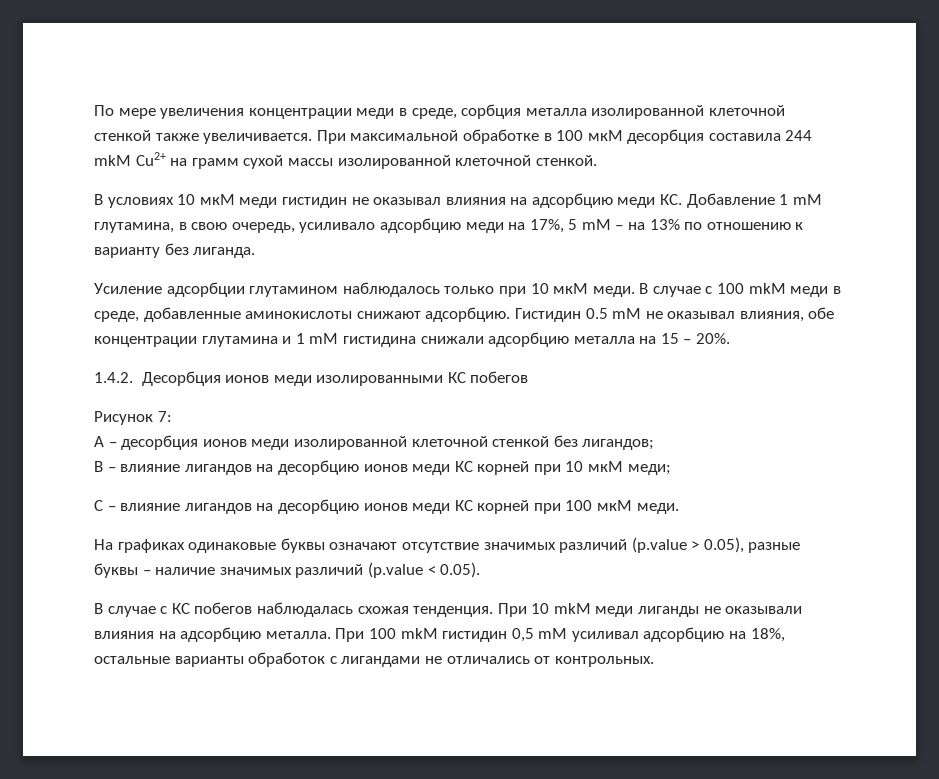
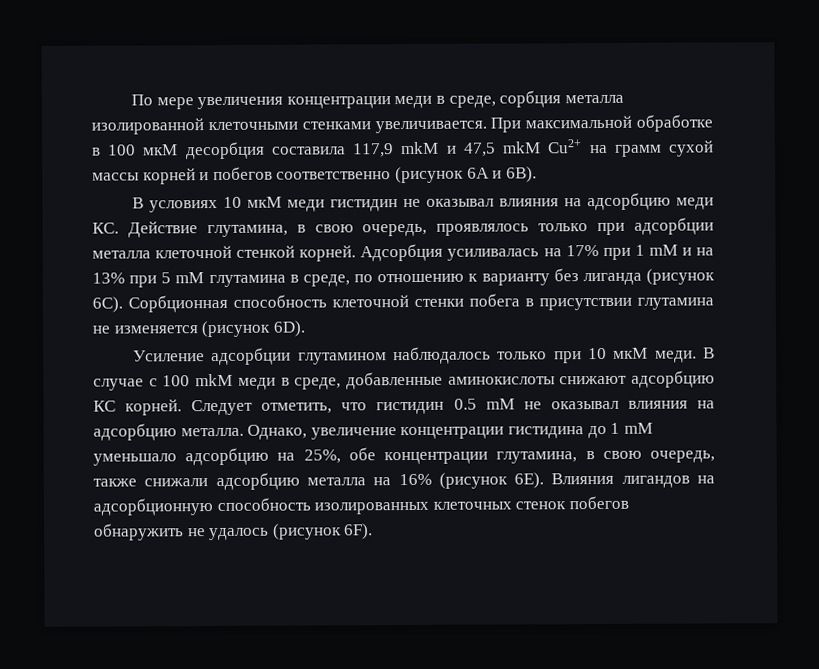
- По мере увеличения концентрации меди в среде, сорбция металла изолированной клеточной стенкой также увеличивается.
+ По мере увеличения концентрации меди в среде, сорбция металла изолированной клеточными стенками увеличивается.
- При максимальной обработке в 100 мкМ десорбция составила 244 mkM Cu2+ на грамм сухой массы изолированной клеточной стенкой.
+ При максимальной обработке в 100 мкМ десорбция составила 117,9 mkM и 47,5 mkM Cu2+ на грамм сухой массы корней и побегов соответственно (рисунок 6A и 6B).
- В условиях 10 мкМ меди гистидин не оказывал влияния на адсорбцию меди КС. Добавление 1 mM глутамина, в свою очередь, усиливало адсорбцию меди на 17%, 5 mM – на 13% по отношению к варианту без лиганда.
+ В условиях 10 мкМ меди гистидин не оказывал влияния на адсорбцию меди КС. Действие глутамина, в свою очередь, проявлялось только при адсорбции металла клеточной стенкой корней. Адсорбция усиливалась на 17% при 1 mM и на 13% при 5 mM глутамина в среде, по отношению к варианту без лиганда (рисунок 6C). Сорбционная способность клеточной стенки побега в присутствии глутамина не изменяется (рисунок 6D).
- В случае с 100 mkM меди в среде, добавленные аминокислоты снижают адсорбцию. Гистидин 0.5 mM не оказывал влияния, обе концентрации глутамина и 1 mM гистидина снижали адсорбцию металла на 15 – 20%.
- 1.4.2. Десорбция ионов меди изолированными КС побегов
- Рисунок 7:
- A – десорбция ионов меди изолированной клеточной стенкой без лигандов;
- B – влияние лигандов на десорбцию ионов меди КС корней при 10 мкМ меди;
- C – влияние лигандов на десорбцию ионов меди КС корней при 100 мкМ меди.
- На графиках одинаковые буквы означают отсутствие значимых различий (p.value > 0.05), разные буквы – наличие значимых различий (p.value < 0.05).
- В случае с КС побегов наблюдалась схожая тенденция. При 10 mkM меди лиганды не оказывали влияния на адсорбцию металла. При 100 mkM гистидин 0,5 mM усиливал адсорбцию на 18%, остальные варианты обработок с лигандами не отличались от контрольных.
+ В случае с 100 mkM меди в среде, добавленные аминокислоты снижают адсорбцию КС корней. Следует отметить, что гистидин 0.5 mM не оказывал влияния на адсорбцию металла. Однако, увеличение концентрации гистидина до 1 mM уменьшало адсорбцию на 25%, обе концентрации глутамина, в свою очередь, также снижали адсорбцию металла на 16% (рисунок 6E). Влияния лигандов на адсорбционную способность изолированных клеточных стенок побегов обнаружить не удалось (рисунок 6F).

